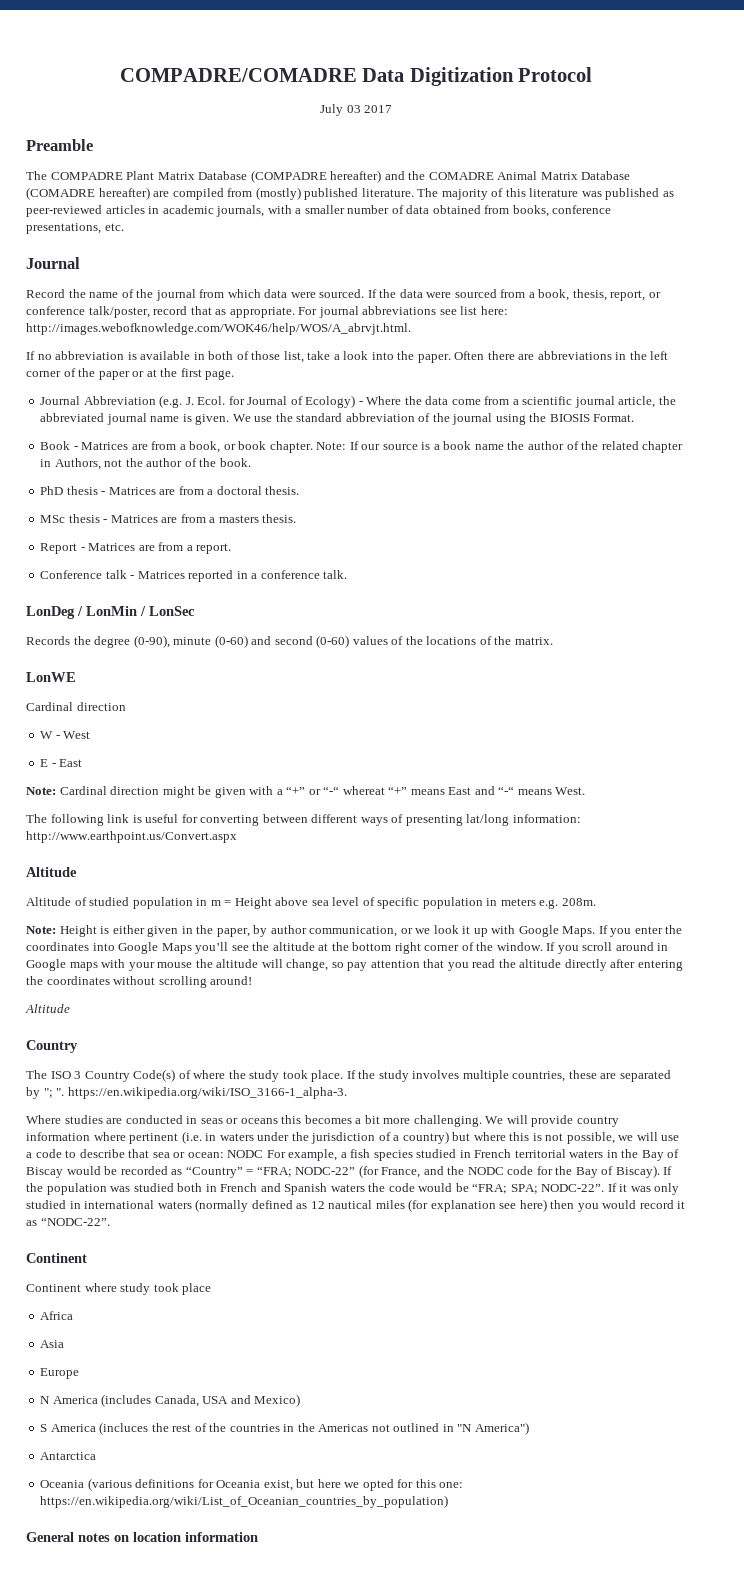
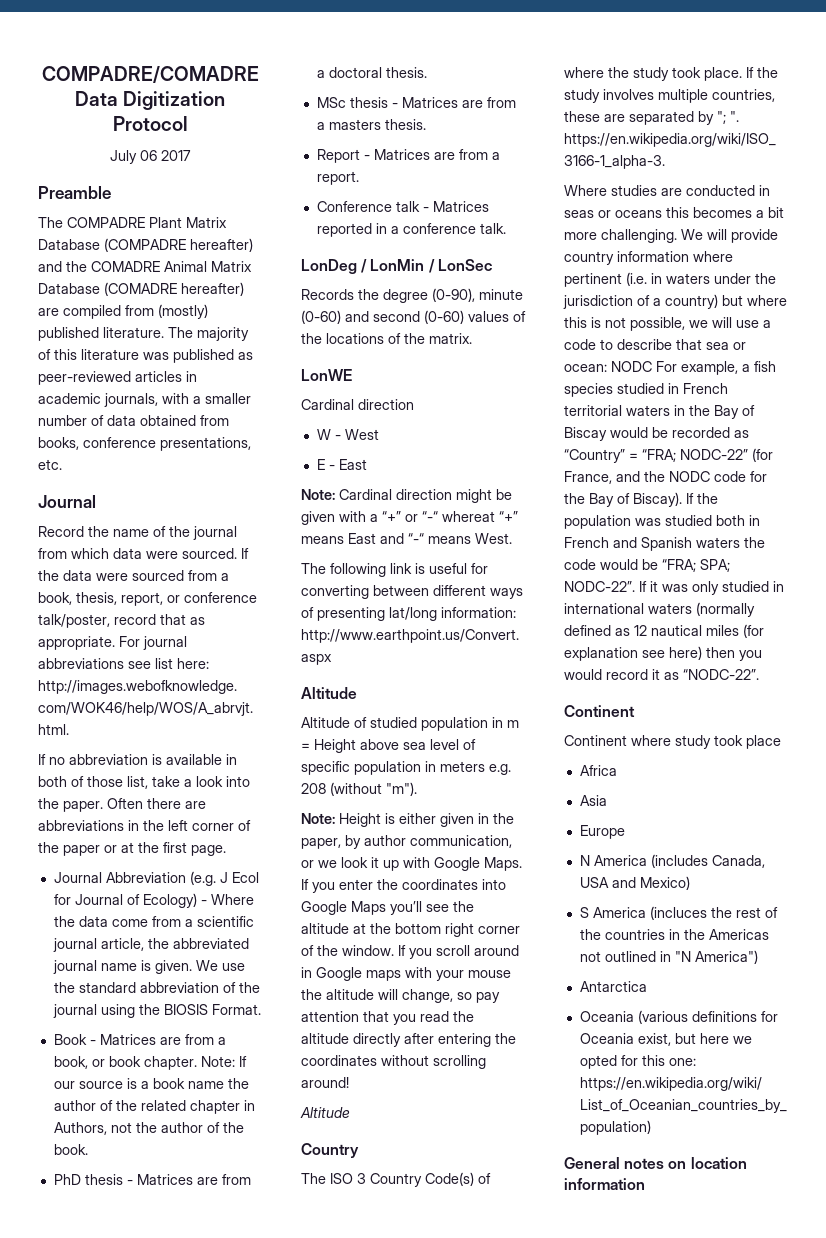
- July 03 2017
+ July 06 2017
- Journal Abbreviation (e.g. J. Ecol. for Journal of Ecology) - Where the data come from a scientific journal article, the abbreviated journal name is given.
+ Journal Abbreviation (e.g. J Ecol for Journal of Ecology) - Where the data come from a scientific journal article, the abbreviated journal name is given.
- Altitude of studied population in m = Height above sea level of specific population in meters e.g. 208m.
+ Altitude of studied population in m = Height above sea level of specific population in meters e.g. 208 (without "m").

